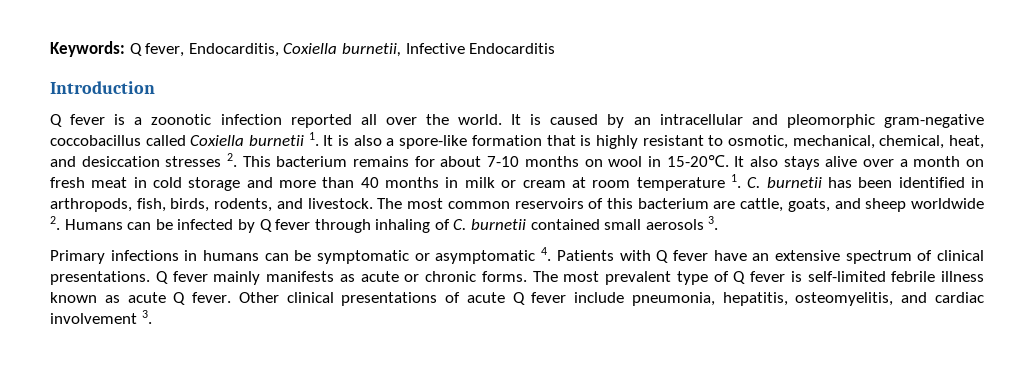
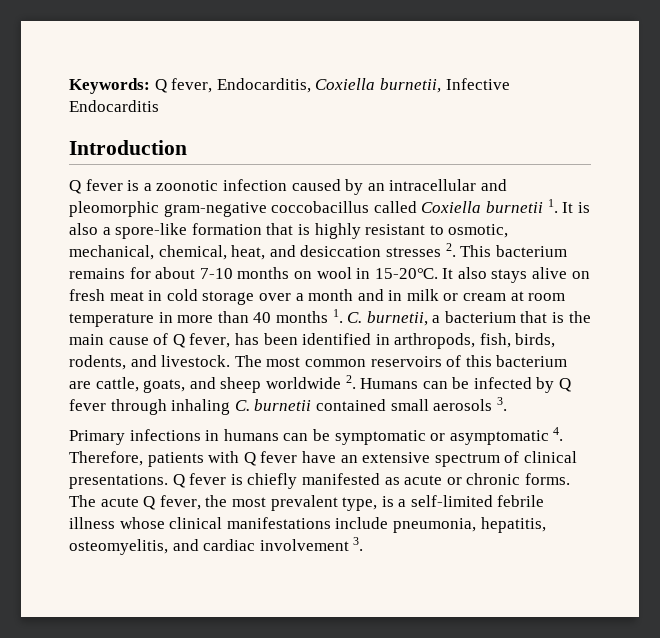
- Q fever is a zoonotic infection reported all over the world. It is caused by an intracellular and pleomorphic gram-negative coccobacillus called Coxiella burnetii 1. It is also a spore-like formation that is highly resistant to osmotic, mechanical, chemical, heat, and desiccation stresses 2. This bacterium remains for about 7-10 months on wool in 15-20℃.
+ Q fever is a zoonotic infection caused by an intracellular and pleomorphic gram-negative coccobacillus called Coxiella burnetii 1. It is also a spore-like formation that is highly resistant to osmotic, mechanical, chemical, heat, and desiccation stresses 2. This bacterium remains for about 7-10 months on wool in 15-20℃.
- It also stays alive over a month on fresh meat in cold storage and more than 40 months in milk or cream at room temperature 1. C. burnetii has been identified in arthropods, fish, birds, rodents, and livestock.
+ It also stays alive on fresh meat in cold storage over a month and in milk or cream at room temperature in more than 40 months 1. C. burnetii, a bacterium that is the main cause of Q fever, has been identified in arthropods, fish, birds, rodents, and livestock.
- The most common reservoirs of this bacterium are cattle, goats, and sheep worldwide 2. Humans can be infected by Q fever through inhaling of C. burnetii contained small aerosols 3.
+ The most common reservoirs of this bacterium are cattle, goats, and sheep worldwide 2. Humans can be infected by Q fever through inhaling C. burnetii contained small aerosols 3.
- Primary infections in humans can be symptomatic or asymptomatic 4. Patients with Q fever have an extensive spectrum of clinical presentations.
+ Primary infections in humans can be symptomatic or asymptomatic 4. Therefore, patients with Q fever have an extensive spectrum of clinical presentations.
- Q fever mainly manifests as acute or chronic forms.
+ Q fever is chiefly manifested as acute or chronic forms.
- The most prevalent type of Q fever is self-limited febrile illness known as acute Q fever. Other clinical presentations of acute Q fever include pneumonia, hepatitis, osteomyelitis, and cardiac involvement 3.
+ The acute Q fever, the most prevalent type, is a self-limited febrile illness whose clinical manifestations include pneumonia, hepatitis, osteomyelitis, and cardiac involvement 3.

